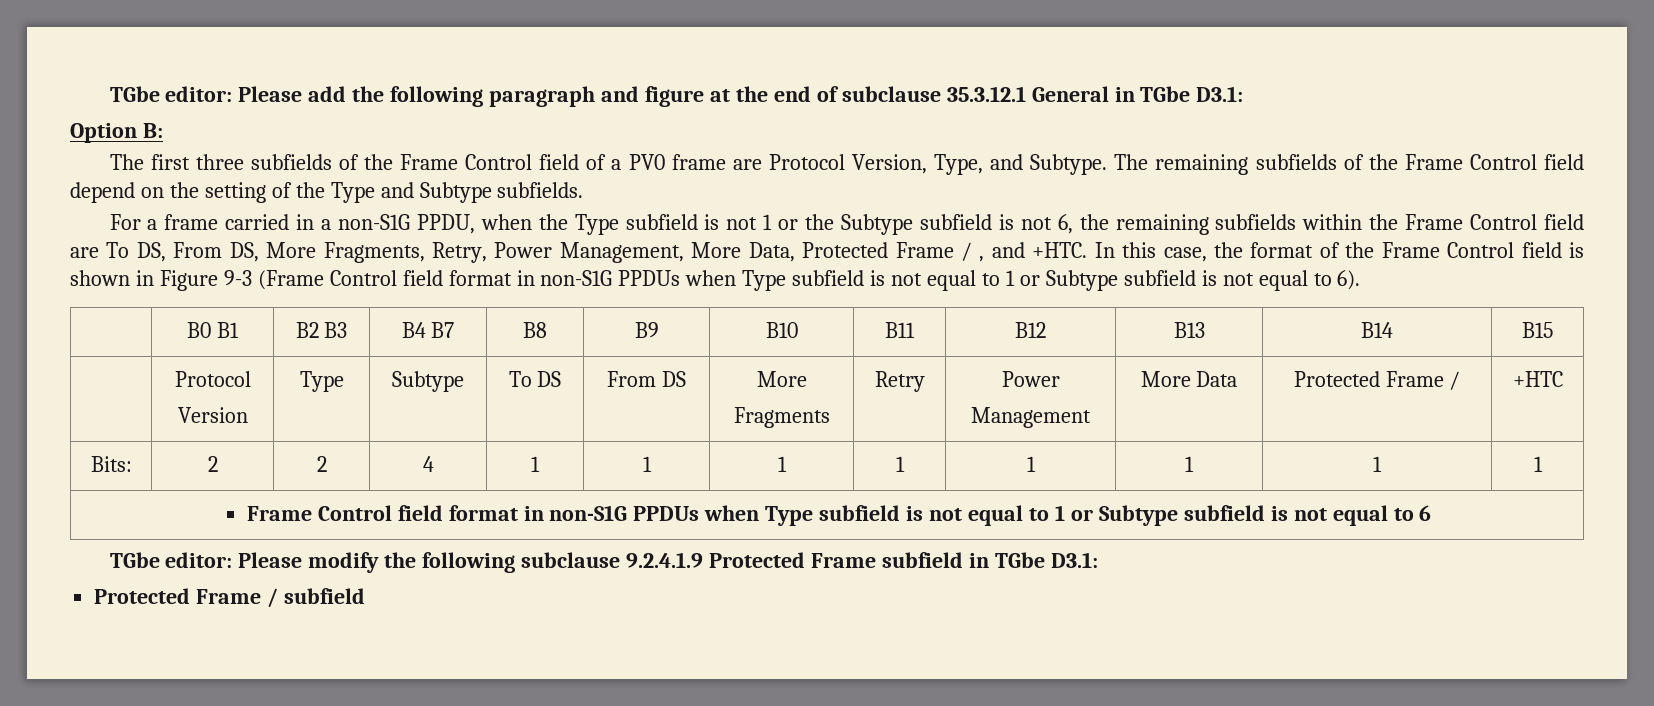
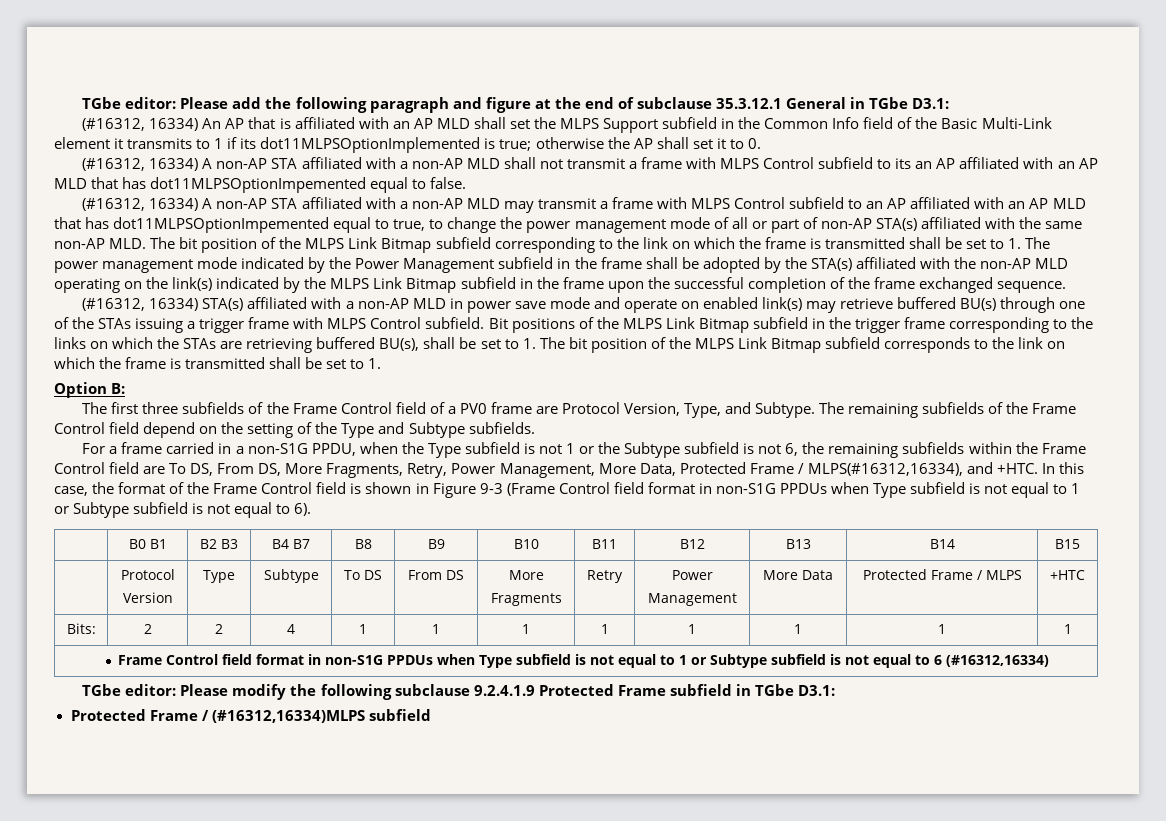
+ (#16312, 16334) An AP that is affiliated with an AP MLD shall set the MLPS Support subfield in the Common Info field of the Basic Multi-Link element it transmits to 1 if its dot11MLPSOptionImplemented is true; otherwise the AP shall set it to 0.
+ (#16312, 16334) A non-AP STA affiliated with a non-AP MLD shall not transmit a frame with MLPS Control subfield to its an AP affiliated with an AP MLD that has dot11MLPSOptionImpemented equal to false.
+ (#16312, 16334) A non-AP STA affiliated with a non-AP MLD may transmit a frame with MLPS Control subfield to an AP affiliated with an AP MLD that has dot11MLPSOptionImpemented equal to true, to change the power management mode of all or part of non-AP STA(s) affiliated with the same non-AP MLD. The bit position of the MLPS Link Bitmap subfield corresponding to the link on which the frame is transmitted shall be set to 1. The power management mode indicated by the Power Management subfield in the frame shall be adopted by the STA(s) affiliated with the non-AP MLD operating on the link(s) indicated by the MLPS Link Bitmap subfield in the frame upon the successful completion of the frame exchanged sequence.
+ (#16312, 16334) STA(s) affiliated with a non-AP MLD in power save mode and operate on enabled link(s) may retrieve buffered BU(s) through one of the STAs issuing a trigger frame with MLPS Control subfield. Bit positions of the MLPS Link Bitmap subfield in the trigger frame corresponding to the links on which the STAs are retrieving buffered BU(s), shall be set to 1. The bit position of the MLPS Link Bitmap subfield corresponds to the link on which the frame is transmitted shall be set to 1.
- For a frame carried in a non-S1G PPDU, when the Type subfield is not 1 or the Subtype subfield is not 6, the remaining subfields within the Frame Control field are To DS, From DS, More Fragments, Retry, Power Management, More Data, Protected Frame / , and +HTC.
+ For a frame carried in a non-S1G PPDU, when the Type subfield is not 1 or the Subtype subfield is not 6, the remaining subfields within the Frame Control field are To DS, From DS, More Fragments, Retry, Power Management, More Data, Protected Frame / MLPS(#16312,16334), and +HTC.
  | Protocol
  Version | Type | Subtype | To DS | From DS | More
  Fragments | Retry | Power
- Management | More Data | Protected Frame / | +HTC
+ Management | More Data | Protected Frame / MLPS | +HTC
- Frame Control field format in non-S1G PPDUs when Type subfield is not equal to 1 or Subtype subfield is not equal to 6
+ Frame Control field format in non-S1G PPDUs when Type subfield is not equal to 1 or Subtype subfield is not equal to 6 (#16312,16334)
- Protected Frame / subfield
+ Protected Frame / (#16312,16334)MLPS subfield

